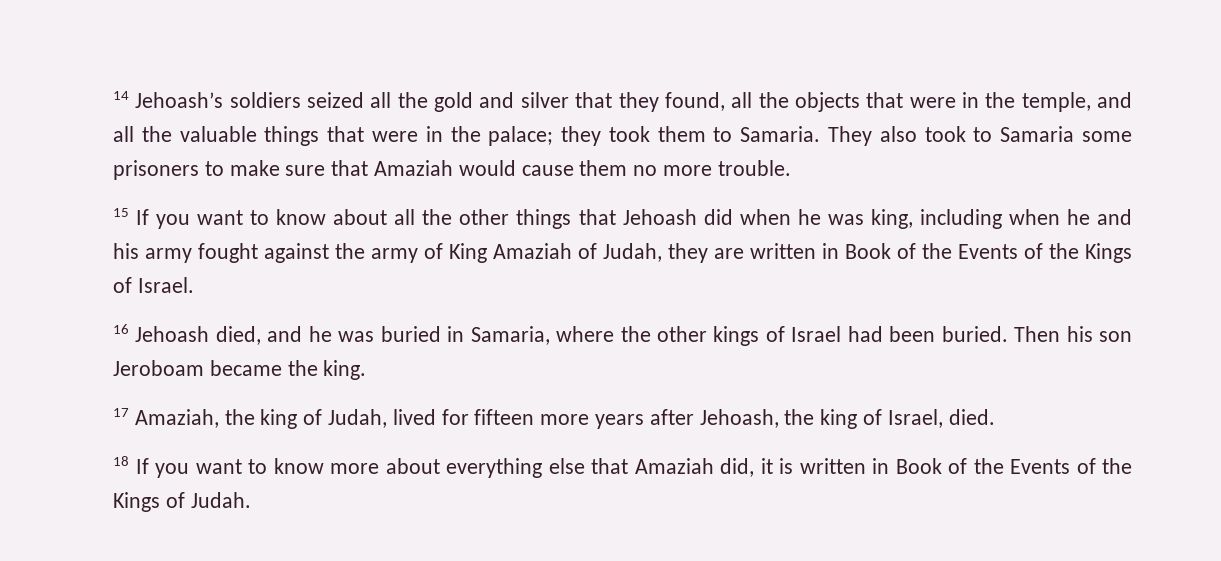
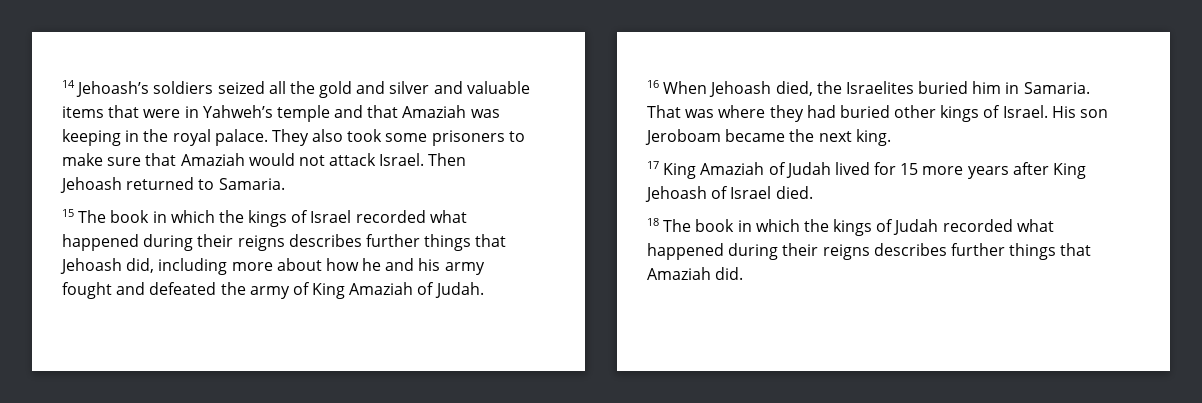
- 14 Jehoash’s soldiers seized all the gold and silver that they found, all the objects that were in the temple, and all the valuable things that were in the palace; they took them to Samaria.
+ 14 Jehoash’s soldiers seized all the gold and silver and valuable items that were in Yahweh’s temple and that Amaziah was keeping in the royal palace.
- They also took to Samaria some prisoners to make sure that Amaziah would cause them no more trouble.
- 15 If you want to know about all the other things that Jehoash did when he was king, including when he and his army fought against the army of King Amaziah of Judah, they are written in Book of the Events of the Kings of Israel.
+ They also took some prisoners to make sure that Amaziah would not attack Israel. Then Jehoash returned to Samaria.
+ 15 The book in which the kings of Israel recorded what happened during their reigns describes further things that Jehoash did, including more about how he and his army fought and defeated the army of King Amaziah of Judah.
- 16 Jehoash died, and he was buried in Samaria, where the other kings of Israel had been buried. Then his son Jeroboam became the king.
+ 16 When Jehoash died, the Israelites buried him in Samaria. That was where they had buried other kings of Israel. His son Jeroboam became the next king.
- 17 Amaziah, the king of Judah, lived for fifteen more years after Jehoash, the king of Israel, died.
- 18 If you want to know more about everything else that Amaziah did, it is written in Book of the Events of the Kings of Judah.
+ 17 King Amaziah of Judah lived for 15 more years after King Jehoash of Israel died.
+ 18 The book in which the kings of Judah recorded what happened during their reigns describes further things that Amaziah did.

